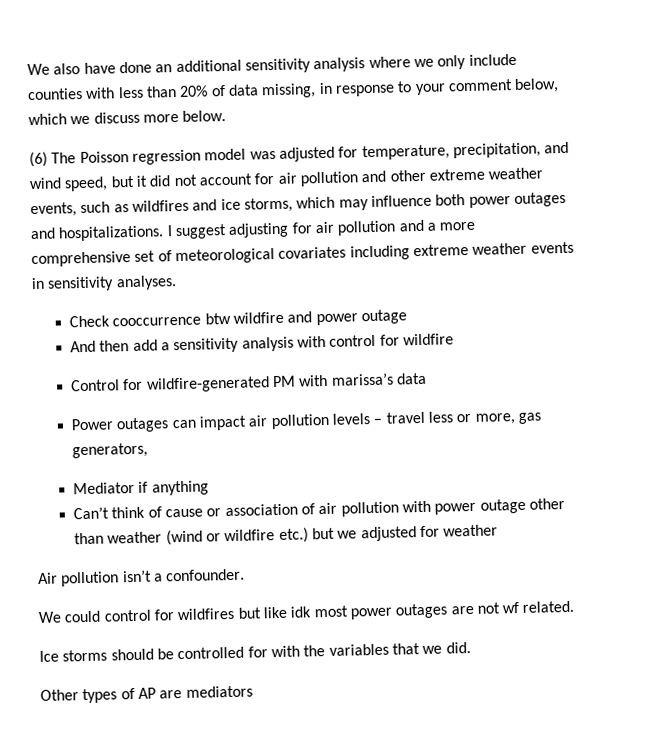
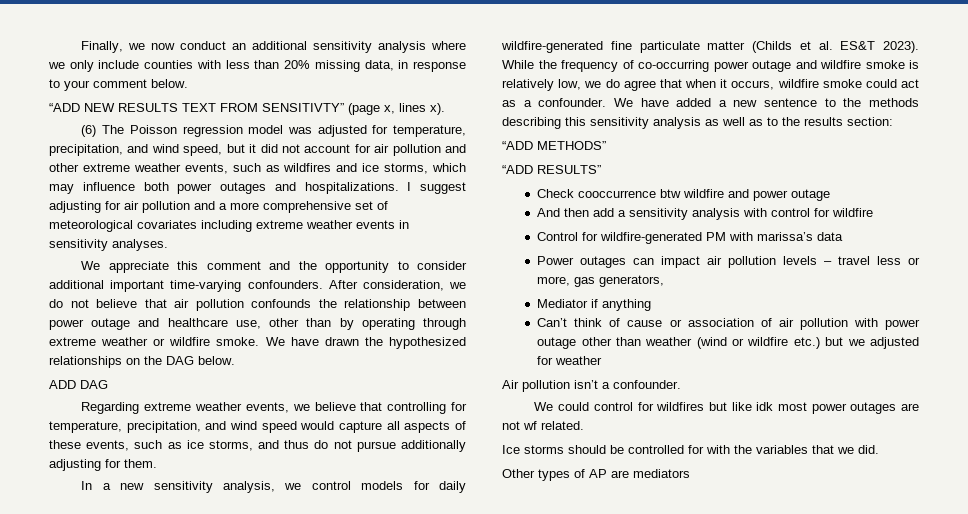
- We also have done an additional sensitivity analysis where we only include counties with less than 20% of data missing, in response to your comment below, which we discuss more below.
+ Finally, we now conduct an additional sensitivity analysis where we only include counties with less than 20% missing data, in response to your comment below.
+ “ADD NEW RESULTS TEXT FROM SENSITIVTY” (page x, lines x).
+ We appreciate this comment and the opportunity to consider additional important time-varying confounders. After consideration, we do not believe that air pollution confounds the relationship between power outage and healthcare use, other than by operating through extreme weather or wildfire smoke. We have drawn the hypothesized relationships on the DAG below.
+ ADD DAG
+ Regarding extreme weather events, we believe that controlling for temperature, precipitation, and wind speed would capture all aspects of these events, such as ice storms, and thus do not pursue additionally adjusting for them.
+ In a new sensitivity analysis, we control models for daily wildfire-generated fine particulate matter (Childs et al. ES&T 2023). While the frequency of co-occurring power outage and wildfire smoke is relatively low, we do agree that when it occurs, wildfire smoke could act as a confounder. We have added a new sentence to the methods describing this sensitivity analysis as well as to the results section:
+ “ADD METHODS”
+ “ADD RESULTS”

